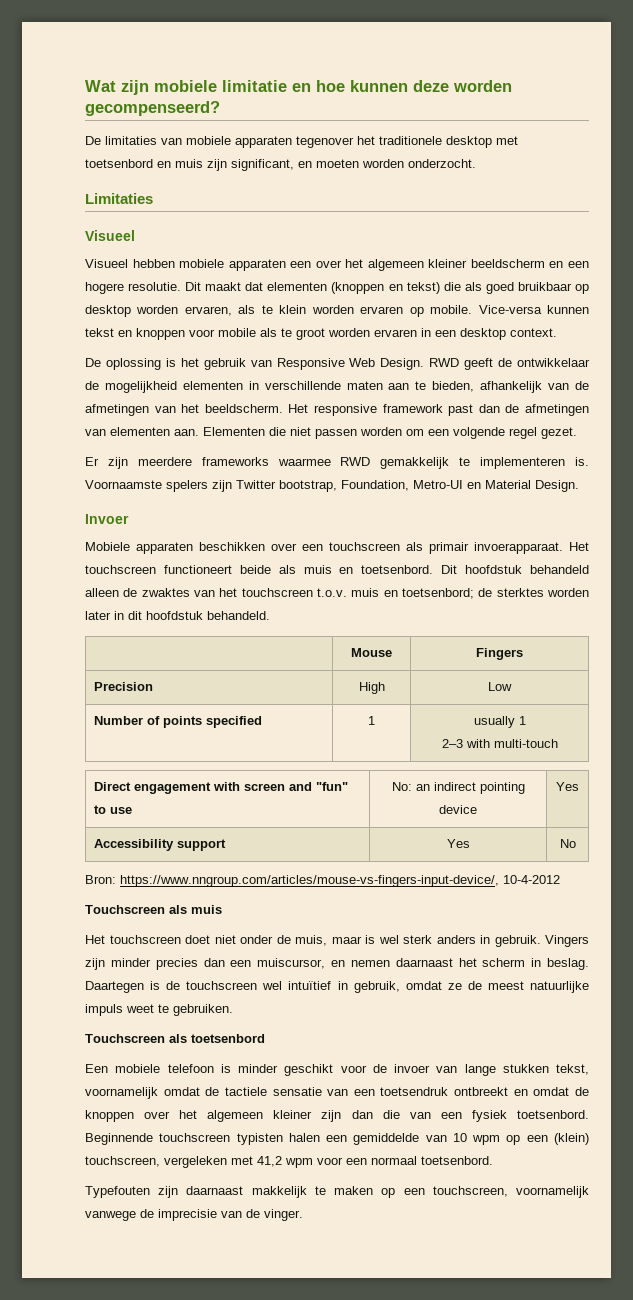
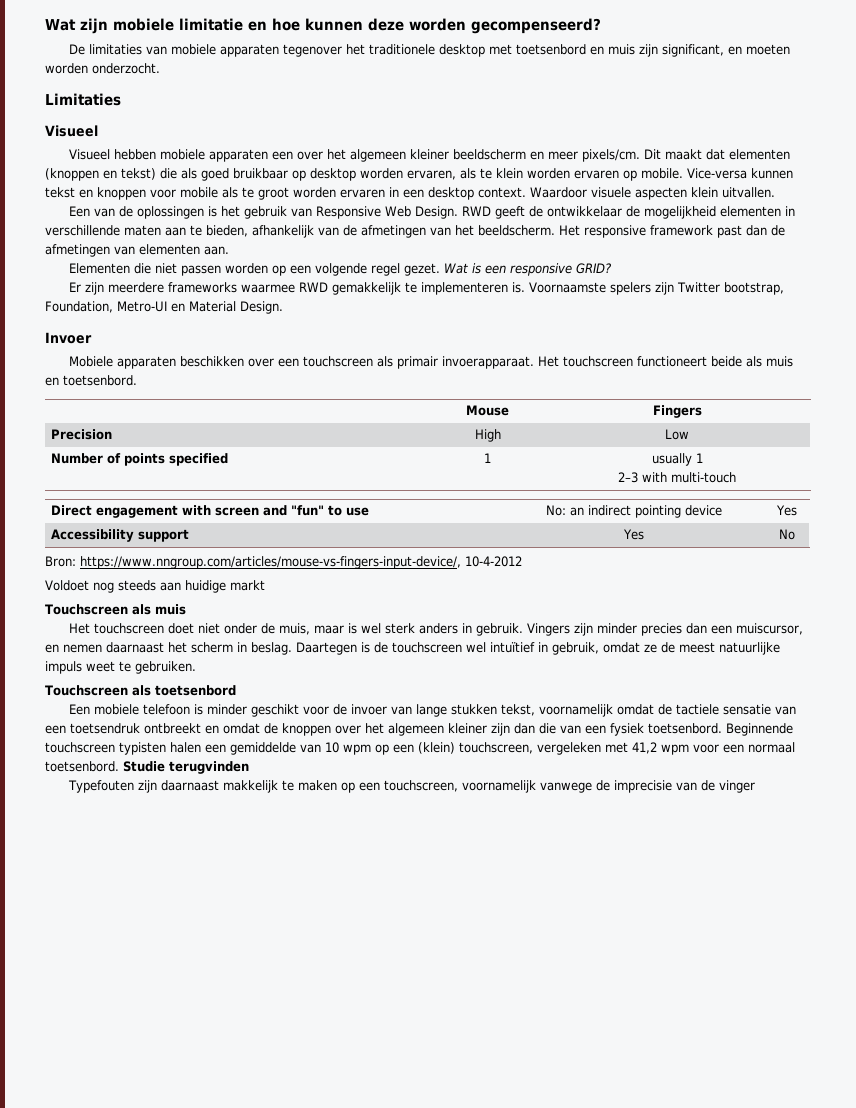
- Visueel hebben mobiele apparaten een over het algemeen kleiner beeldscherm en een hogere resolutie.
+ Visueel hebben mobiele apparaten een over het algemeen kleiner beeldscherm en meer pixels/cm.
- Vice-versa kunnen tekst en knoppen voor mobile als te groot worden ervaren in een desktop context.
- De oplossing is het gebruik van Responsive Web Design.
+ Vice-versa kunnen tekst en knoppen voor mobile als te groot worden ervaren in een desktop context. Waardoor visuele aspecten klein uitvallen.
+ Een van de oplossingen is het gebruik van Responsive Web Design.
- Het responsive framework past dan de afmetingen van elementen aan. Elementen die niet passen worden om een volgende regel gezet.
+ Het responsive framework past dan de afmetingen van elementen aan.
+ Elementen die niet passen worden op een volgende regel gezet. Wat is een responsive GRID?
- Dit hoofdstuk behandeld alleen de zwaktes van het touchscreen t.o.v. muis en toetsenbord; de sterktes worden later in dit hoofdstuk behandeld.
+ Voldoet nog steeds aan huidige markt
+ Studie terugvinden
- Typefouten zijn daarnaast makkelijk te maken op een touchscreen, voornamelijk vanwege de imprecisie van de vinger.
+ Typefouten zijn daarnaast makkelijk te maken op een touchscreen, voornamelijk vanwege de imprecisie van de vinger

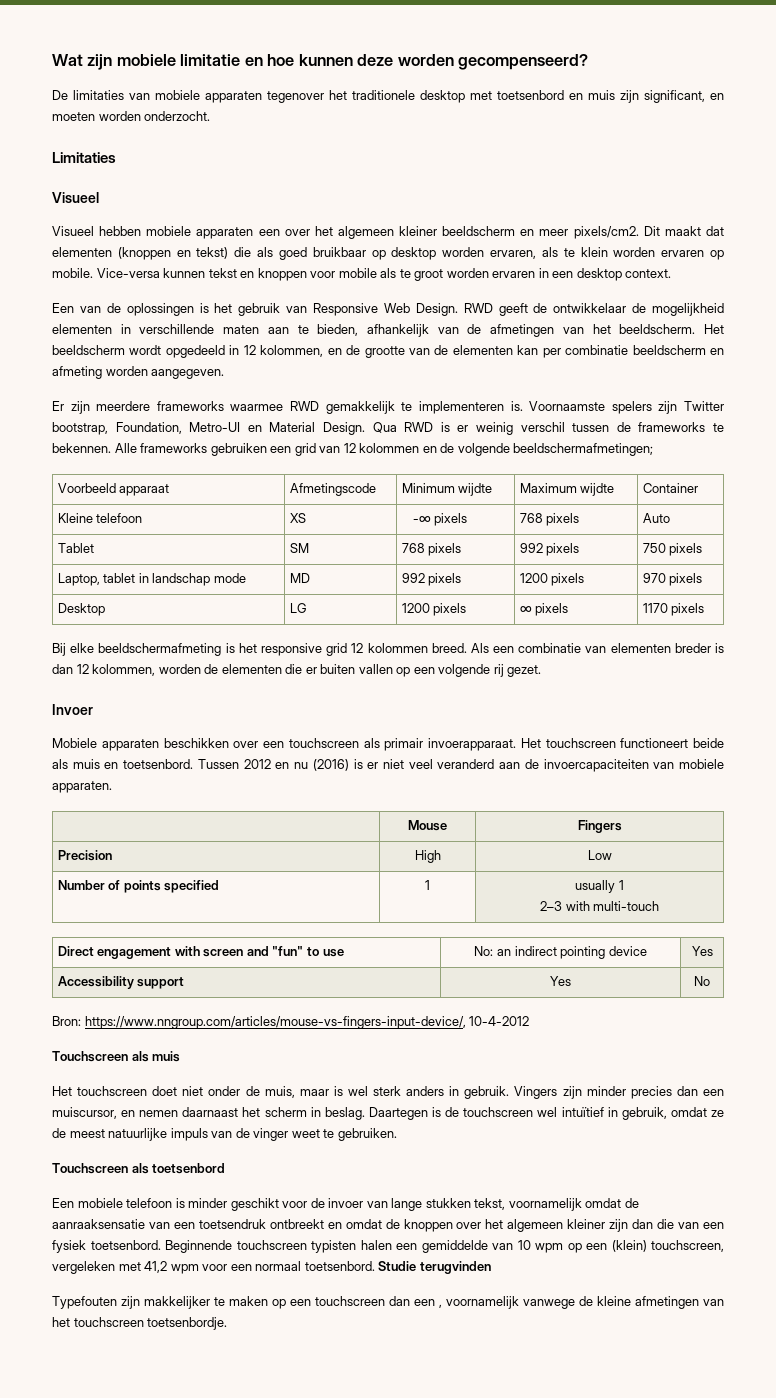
- Visueel hebben mobiele apparaten een over het algemeen kleiner beeldscherm en meer pixels/cm.
+ Visueel hebben mobiele apparaten een over het algemeen kleiner beeldscherm en meer pixels/cm2.
- Waardoor visuele aspecten klein uitvallen.
- Het responsive framework past dan de afmetingen van elementen aan.
- Elementen die niet passen worden op een volgende regel gezet. Wat is een responsive GRID?
+ Het beeldscherm wordt opgedeeld in 12 kolommen, en de grootte van de elementen kan per combinatie beeldscherm en afmeting worden aangegeven.
+ Qua RWD is er weinig verschil tussen de frameworks te bekennen. Alle frameworks gebruiken een grid van 12 kolommen en de volgende beeldschermafmetingen;
+ Voorbeeld apparaat | Afmetingscode | Minimum wijdte | Maximum wijdte | Container
+ Kleine telefoon | XS | -∞ pixels | 768 pixels | Auto
+ Tablet | SM | 768 pixels | 992 pixels | 750 pixels
+ Laptop, tablet in landschap mode | MD | 992 pixels | 1200 pixels | 970 pixels
+ Desktop | LG | 1200 pixels | ∞ pixels | 1170 pixels
+ Bij elke beeldschermafmeting is het responsive grid 12 kolommen breed. Als een combinatie van elementen breder is dan 12 kolommen, worden de elementen die er buiten vallen op een volgende rij gezet.
+ Tussen 2012 en nu (2016) is er niet veel veranderd aan de invoercapaciteiten van mobiele apparaten.
- Voldoet nog steeds aan huidige markt
- Daartegen is de touchscreen wel intuïtief in gebruik, omdat ze de meest natuurlijke impuls weet te gebruiken.
+ Daartegen is de touchscreen wel intuïtief in gebruik, omdat ze de meest natuurlijke impuls van de vinger weet te gebruiken.
- Een mobiele telefoon is minder geschikt voor de invoer van lange stukken tekst, voornamelijk omdat de tactiele sensatie van een toetsendruk ontbreekt en omdat de knoppen over het algemeen kleiner zijn dan die van een fysiek toetsenbord.
+ Een mobiele telefoon is minder geschikt voor de invoer van lange stukken tekst, voornamelijk omdat de aanraaksensatie van een toetsendruk ontbreekt en omdat de knoppen over het algemeen kleiner zijn dan die van een fysiek toetsenbord.
- Typefouten zijn daarnaast makkelijk te maken op een touchscreen, voornamelijk vanwege de imprecisie van de vinger
+ Typefouten zijn makkelijker te maken op een touchscreen dan een , voornamelijk vanwege de kleine afmetingen van het touchscreen toetsenbordje.

